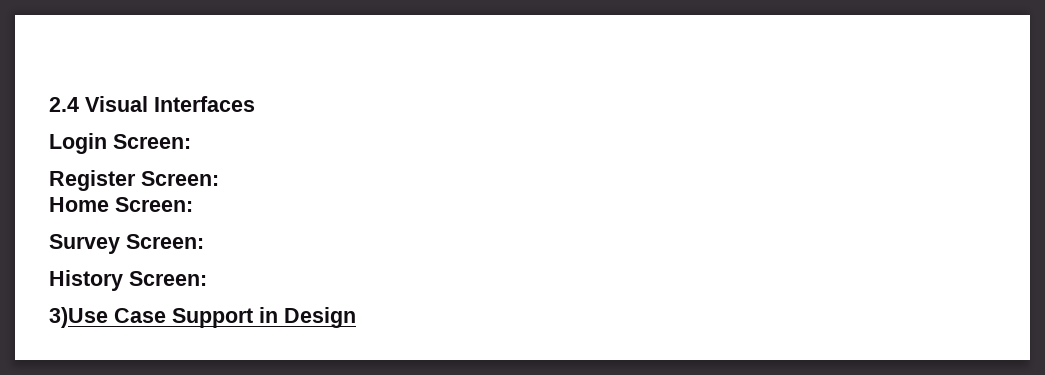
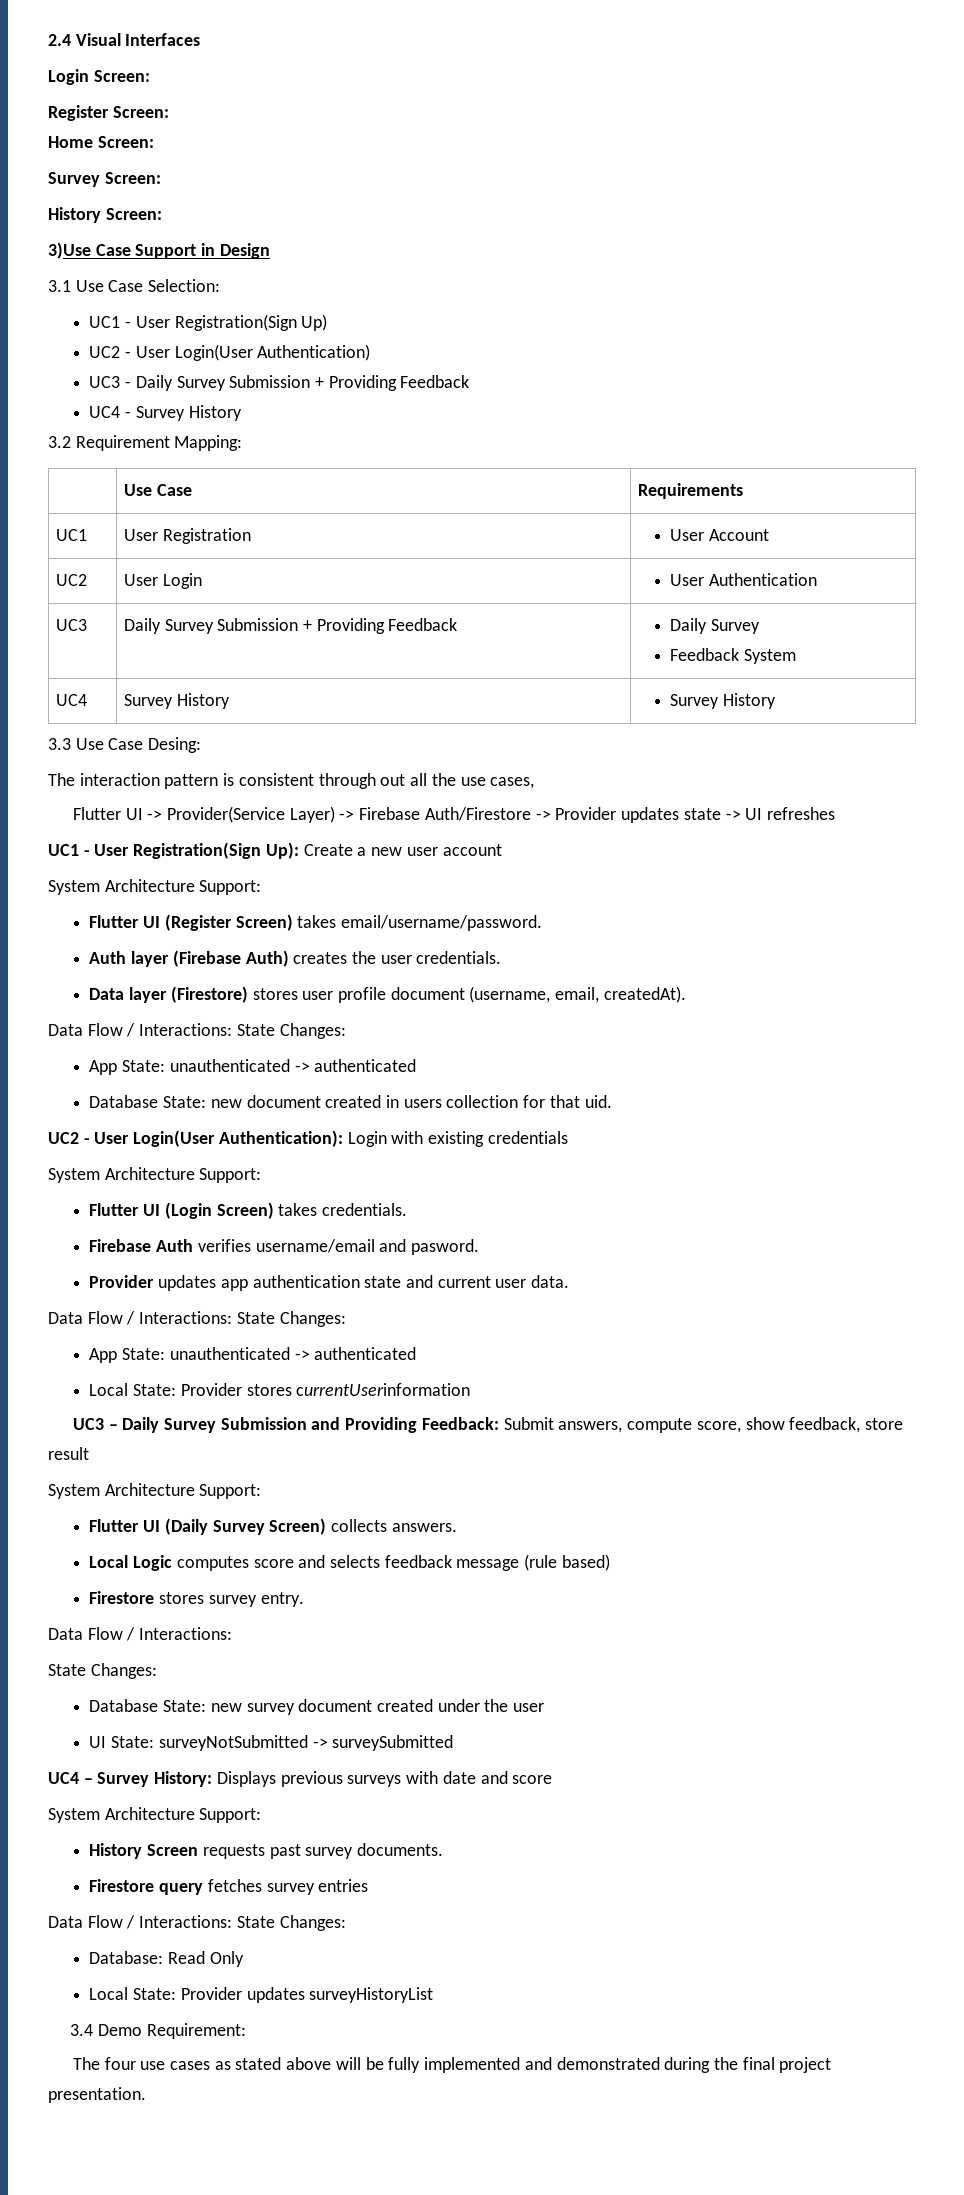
+ 3.1 Use Case Selection:
+ UC1 - User Registration(Sign Up)
+ UC2 - User Login(User Authentication)
+ UC3 - Daily Survey Submission + Providing Feedback
+ UC4 - Survey History
+ 3.2 Requirement Mapping:
+ | Use Case | Requirements
+ UC1 | User Registration | User Account
+ UC2 | User Login | User Authentication
+ UC3 | Daily Survey Submission + Providing Feedback | Daily Survey
+ Feedback System
+ UC4 | Survey History | Survey History
+ 3.3 Use Case Desing:
+ The interaction pattern is consistent through out all the use cases,
+ Flutter UI -> Provider(Service Layer) -> Firebase Auth/Firestore -> Provider updates state -> UI refreshes
+ UC1 - User Registration(Sign Up): Create a new user account
+ System Architecture Support:
+ Flutter UI (Register Screen) takes email/username/password.
+ Auth layer (Firebase Auth) creates the user credentials.
+ Data layer (Firestore) stores user profile document (username, email, createdAt).
+ Data Flow / Interactions: State Changes:
+ App State: unauthenticated -> authenticated
+ Database State: new document created in users collection for that uid.
+ UC2 - User Login(User Authentication): Login with existing credentials
+ System Architecture Support:
+ Flutter UI (Login Screen) takes credentials.
+ Firebase Auth verifies username/email and pasword.
+ Provider updates app authentication state and current user data.
+ Data Flow / Interactions: State Changes:
+ App State: unauthenticated -> authenticated
+ Local State: Provider stores currentUserinformation
+ UC3 – Daily Survey Submission and Providing Feedback: Submit answers, compute score, show feedback, store result
+ System Architecture Support:
+ Flutter UI (Daily Survey Screen) collects answers.
+ Local Logic computes score and selects feedback message (rule based)
+ Firestore stores survey entry.
+ Data Flow / Interactions:
+ State Changes:
+ Database State: new survey document created under the user
+ UI State: surveyNotSubmitted -> surveySubmitted
+ UC4 – Survey History: Displays previous surveys with date and score
+ System Architecture Support:
+ History Screen requests past survey documents.
+ Firestore query fetches survey entries
+ Data Flow / Interactions: State Changes:
+ Database: Read Only
+ Local State: Provider updates surveyHistoryList
+ 3.4 Demo Requirement:
+ The four use cases as stated above will be fully implemented and demonstrated during the final project presentation.

